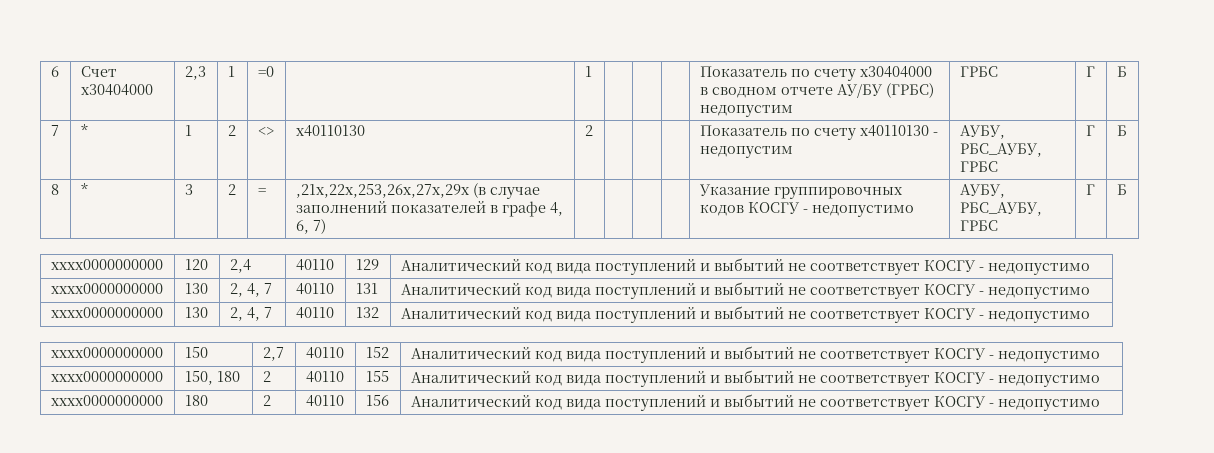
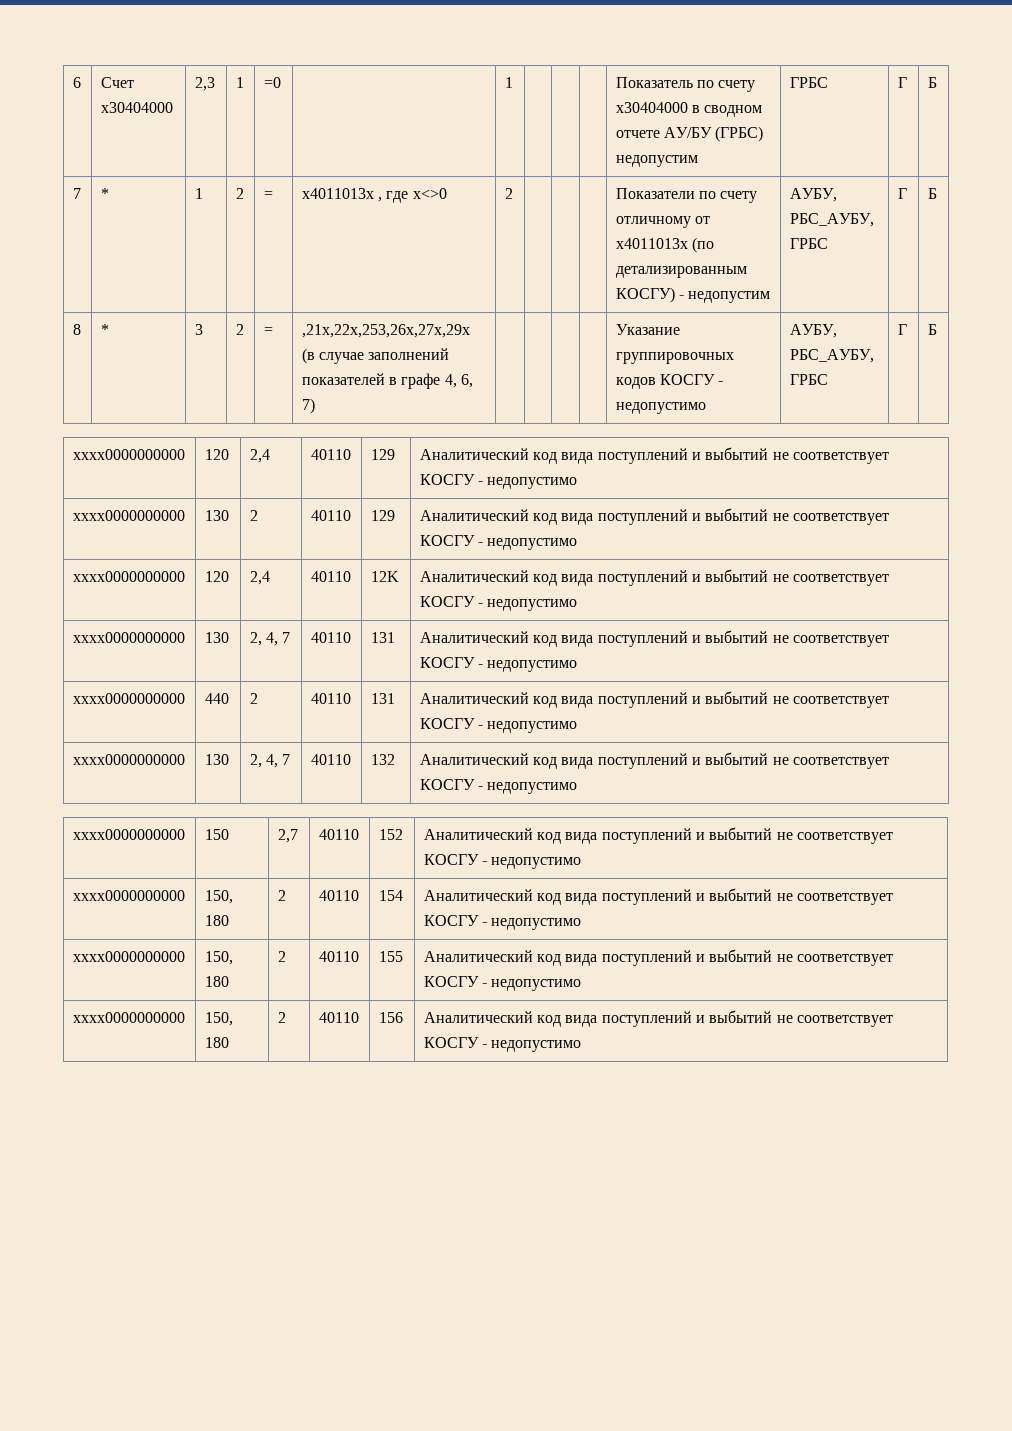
- 7 | * | 1 | 2 | <> | х40110130 | 2 | | | | Показатель по счету х40110130 - недопустим | АУБУ, РБС_АУБУ, ГРБС | Г | Б
+ 7 | * | 1 | 2 | = | х4011013х , где х<>0 | 2 | | | | Показатели по счету отличному от х4011013х (по детализированным КОСГУ) - недопустим | АУБУ, РБС_АУБУ, ГРБС | Г | Б
+ хххх0000000000 | 130 | 2 | 40110 | 129 | Аналитический код вида поступлений и выбытий не соответствует КОСГУ - недопустимо
+ хххх0000000000 | 120 | 2,4 | 40110 | 12K | Аналитический код вида поступлений и выбытий не соответствует КОСГУ - недопустимо
+ хххх0000000000 | 440 | 2 | 40110 | 131 | Аналитический код вида поступлений и выбытий не соответствует КОСГУ - недопустимо
+ хххх0000000000 | 150, 180 | 2 | 40110 | 154 | Аналитический код вида поступлений и выбытий не соответствует КОСГУ - недопустимо
- хххх0000000000 | 180 | 2 | 40110 | 156 | Аналитический код вида поступлений и выбытий не соответствует КОСГУ - недопустимо
+ хххх0000000000 | 150, 180 | 2 | 40110 | 156 | Аналитический код вида поступлений и выбытий не соответствует КОСГУ - недопустимо

